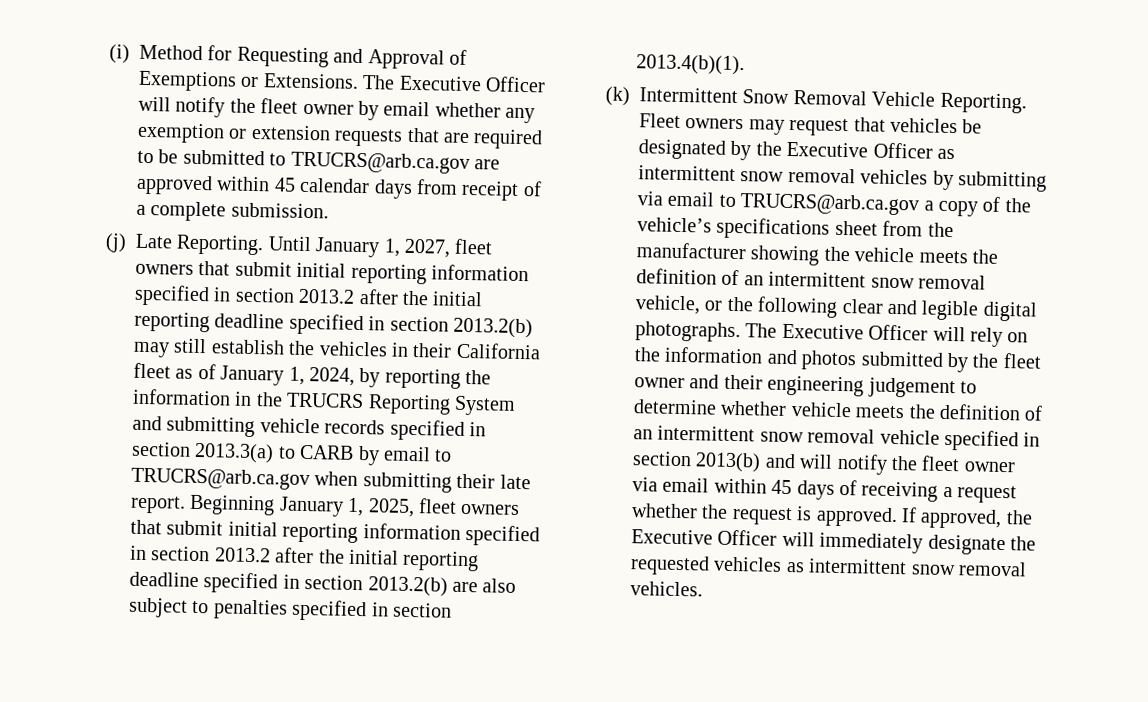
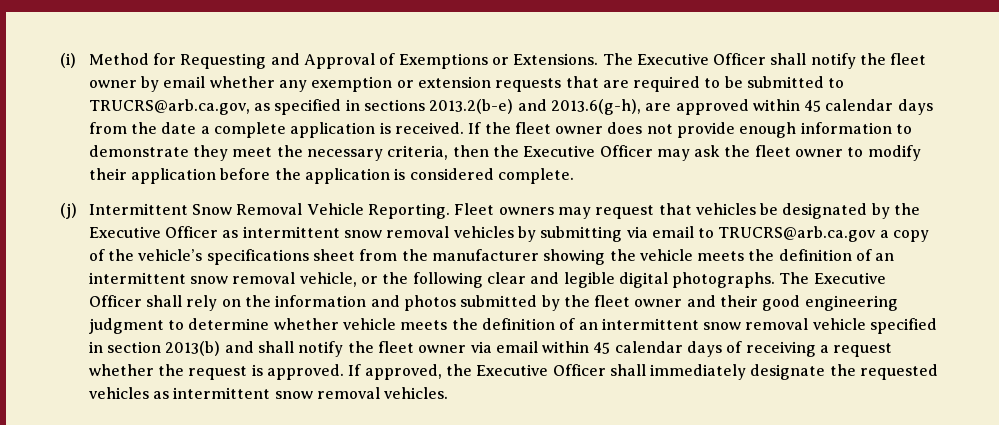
- The Executive Officer will notify the fleet owner by email whether any exemption or extension requests that are required to be submitted to TRUCRS@arb.ca.gov are approved within 45 calendar days from receipt of a complete submission.
- (j) Late Reporting. Until January 1, 2027, fleet owners that submit initial reporting information specified in section 2013.2 after the initial reporting deadline specified in section 2013.2(b) may still establish the vehicles in their California fleet as of January 1, 2024, by reporting the information in the TRUCRS Reporting System and submitting vehicle records specified in section 2013.3(a) to CARB by email to TRUCRS@arb.ca.gov when submitting their late report. Beginning January 1, 2025, fleet owners that submit initial reporting information specified in section 2013.2 after the initial reporting deadline specified in section 2013.2(b) are also subject to penalties specified in section 2013.4(b)(1).
- (k) Intermittent Snow Removal Vehicle Reporting.
+ The Executive Officer shall notify the fleet owner by email whether any exemption or extension requests that are required to be submitted to TRUCRS@arb.ca.gov, as specified in sections 2013.2(b-e) and 2013.6(g-h), are approved within 45 calendar days from the date a complete application is received. If the fleet owner does not provide enough information to demonstrate they meet the necessary criteria, then the Executive Officer may ask the fleet owner to modify their application before the application is considered complete.
+ (j) Intermittent Snow Removal Vehicle Reporting.
- The Executive Officer will rely on the information and photos submitted by the fleet owner and their engineering judgement to determine whether vehicle meets the definition of an intermittent snow removal vehicle specified in section 2013(b) and will notify the fleet owner via email within 45 days of receiving a request whether the request is approved.
+ The Executive Officer shall rely on the information and photos submitted by the fleet owner and their good engineering judgment to determine whether vehicle meets the definition of an intermittent snow removal vehicle specified in section 2013(b) and shall notify the fleet owner via email within 45 calendar days of receiving a request whether the request is approved.
- If approved, the Executive Officer will immediately designate the requested vehicles as intermittent snow removal vehicles.
+ If approved, the Executive Officer shall immediately designate the requested vehicles as intermittent snow removal vehicles.

